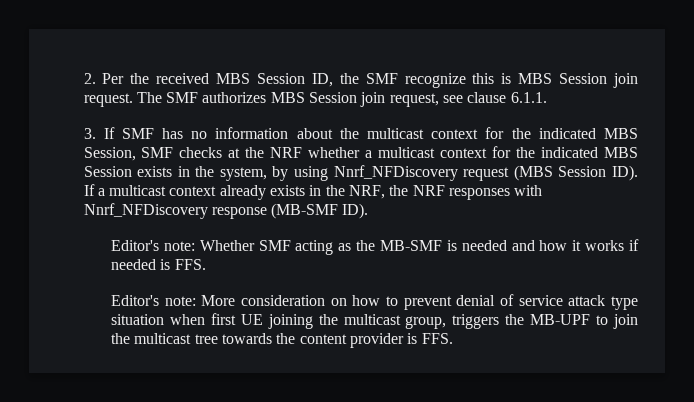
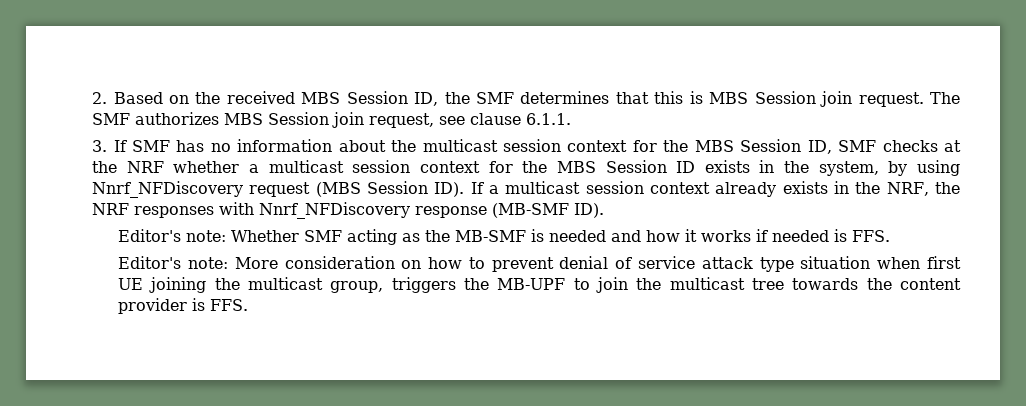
- 2. Per the received MBS Session ID, the SMF recognize this is MBS Session join request.
+ 2. Based on the received MBS Session ID, the SMF determines that this is MBS Session join request.
- 3. If SMF has no information about the multicast context for the indicated MBS Session, SMF checks at the NRF whether a multicast context for the indicated MBS Session exists in the system, by using Nnrf_NFDiscovery request (MBS Session ID). If a multicast context already exists in the NRF, the NRF responses with Nnrf_NFDiscovery response (MB-SMF ID).
+ 3. If SMF has no information about the multicast session context for the MBS Session ID, SMF checks at the NRF whether a multicast session context for the MBS Session ID exists in the system, by using Nnrf_NFDiscovery request (MBS Session ID). If a multicast session context already exists in the NRF, the NRF responses with Nnrf_NFDiscovery response (MB-SMF ID).

